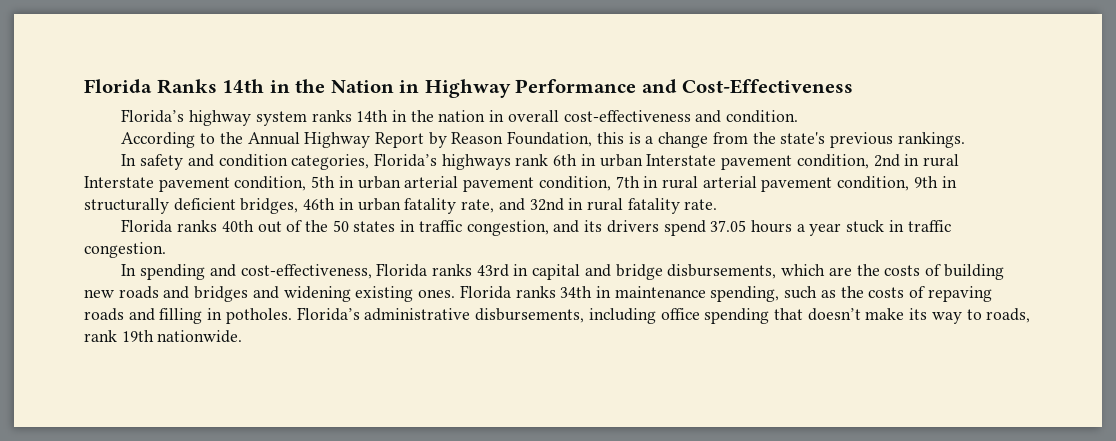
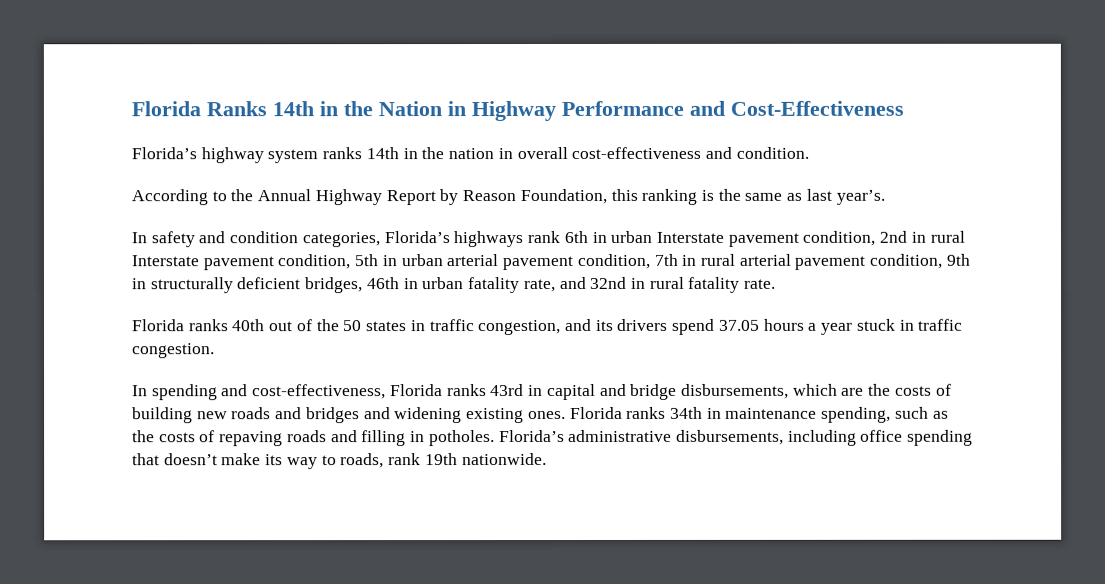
- According to the Annual Highway Report by Reason Foundation, this is a change from the state's previous rankings.
+ According to the Annual Highway Report by Reason Foundation, this ranking is the same as last year’s.

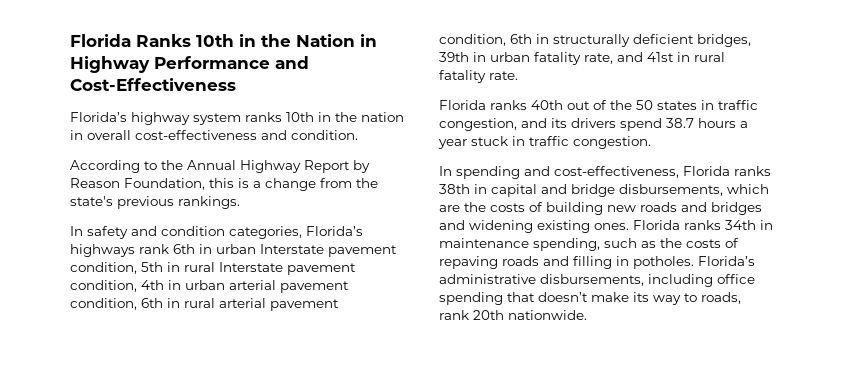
- Florida Ranks 14th in the Nation in Highway Performance and Cost-Effectiveness
+ Florida Ranks 10th in the Nation in Highway Performance and Cost-Effectiveness
- Florida’s highway system ranks 14th in the nation in overall cost-effectiveness and condition.
+ Florida’s highway system ranks 10th in the nation in overall cost-effectiveness and condition.
- According to the Annual Highway Report by Reason Foundation, this ranking is the same as last year’s.
+ According to the Annual Highway Report by Reason Foundation, this is a change from the state's previous rankings.
- In safety and condition categories, Florida’s highways rank 6th in urban Interstate pavement condition, 2nd in rural Interstate pavement condition, 5th in urban arterial pavement condition, 7th in rural arterial pavement condition, 9th in structurally deficient bridges, 46th in urban fatality rate, and 32nd in rural fatality rate.
+ In safety and condition categories, Florida’s highways rank 6th in urban Interstate pavement condition, 5th in rural Interstate pavement condition, 4th in urban arterial pavement condition, 6th in rural arterial pavement condition, 6th in structurally deficient bridges, 39th in urban fatality rate, and 41st in rural fatality rate.
- Florida ranks 40th out of the 50 states in traffic congestion, and its drivers spend 37.05 hours a year stuck in traffic congestion.
+ Florida ranks 40th out of the 50 states in traffic congestion, and its drivers spend 38.7 hours a year stuck in traffic congestion.
- In spending and cost-effectiveness, Florida ranks 43rd in capital and bridge disbursements, which are the costs of building new roads and bridges and widening existing ones.
+ In spending and cost-effectiveness, Florida ranks 38th in capital and bridge disbursements, which are the costs of building new roads and bridges and widening existing ones.
- Florida’s administrative disbursements, including office spending that doesn’t make its way to roads, rank 19th nationwide.
+ Florida’s administrative disbursements, including office spending that doesn’t make its way to roads, rank 20th nationwide.

